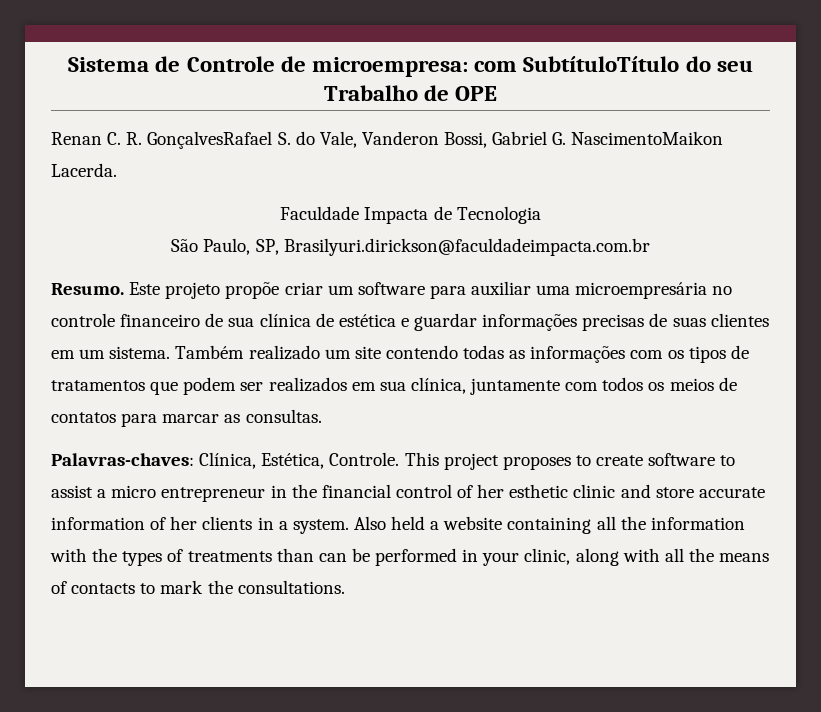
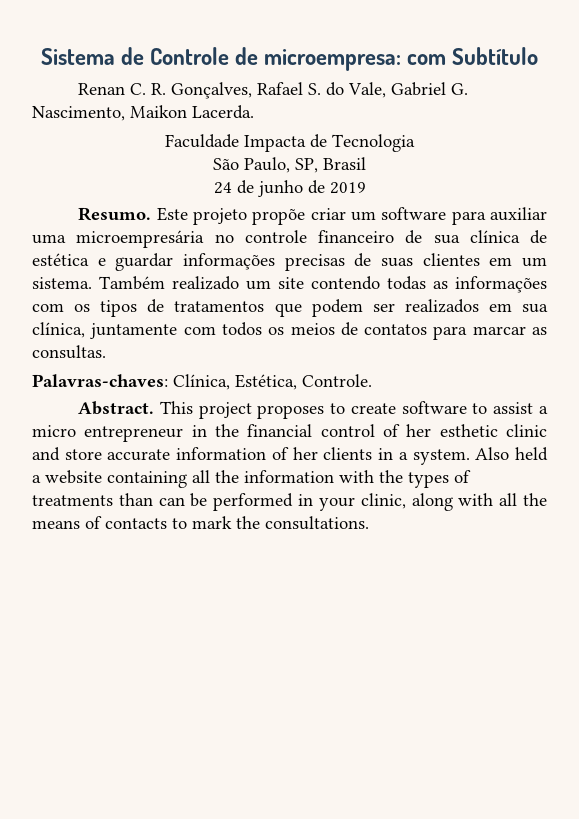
- Sistema de Controle de microempresa: com SubtítuloTítulo do seu Trabalho de OPE
+ Sistema de Controle de microempresa: com Subtítulo
- Renan C. R. GonçalvesRafael S. do Vale, Vanderon Bossi, Gabriel G. NascimentoMaikon Lacerda.
+ Renan C. R. Gonçalves, Rafael S. do Vale, Gabriel G. Nascimento, Maikon Lacerda.
- São Paulo, SP, Brasilyuri.dirickson@faculdadeimpacta.com.br
+ São Paulo, SP, Brasil
+ 24 de junho de 2019
- Palavras-chaves: Clínica, Estética, Controle. This project proposes to create software to assist a micro entrepreneur in the financial control of her esthetic clinic and store accurate information of her clients in a system.
+ Palavras-chaves: Clínica, Estética, Controle.
+ Abstract. This project proposes to create software to assist a micro entrepreneur in the financial control of her esthetic clinic and store accurate information of her clients in a system.

